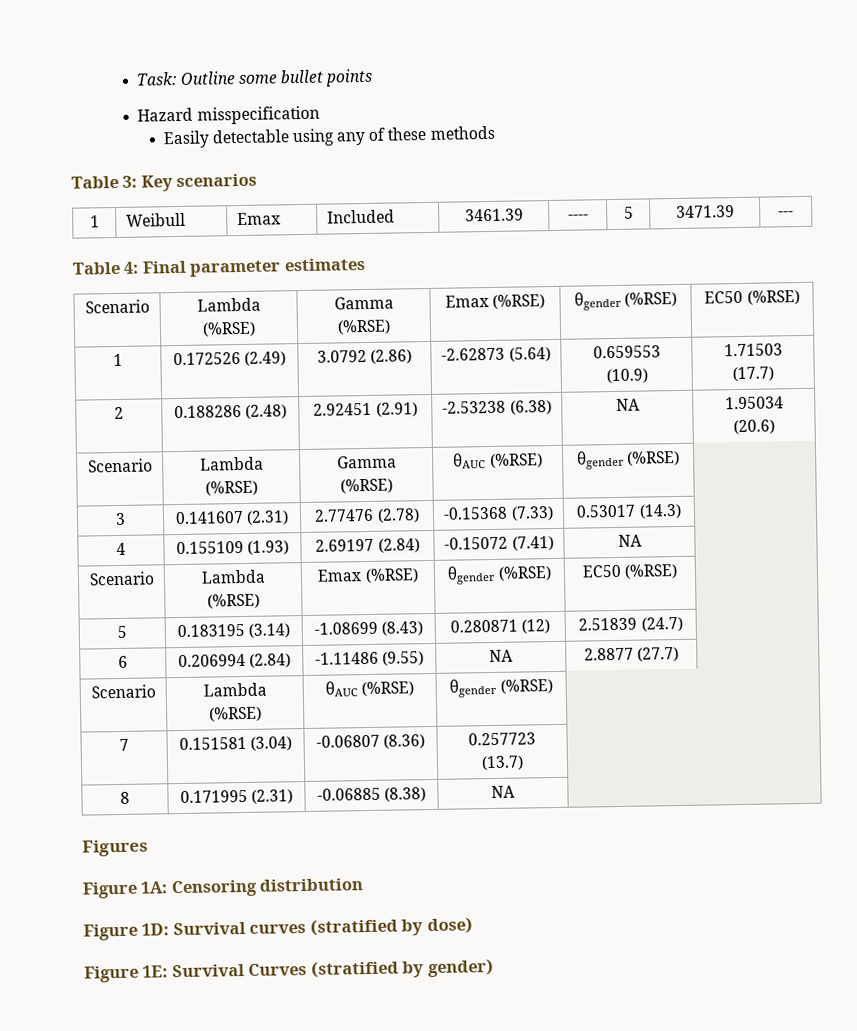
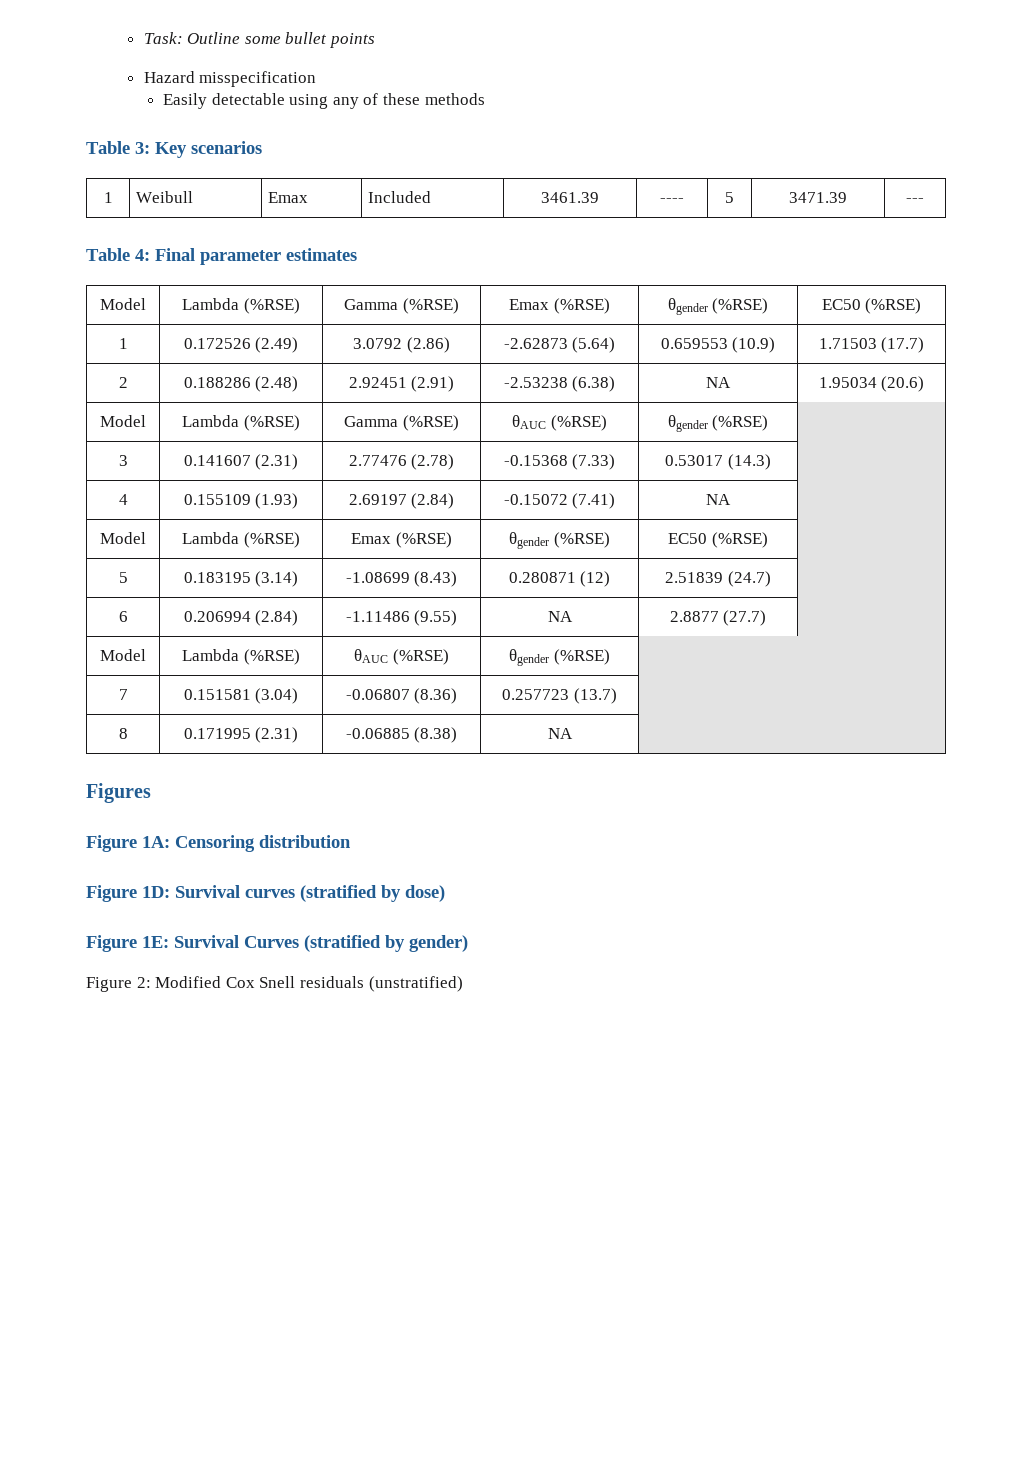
- Scenario | Lambda (%RSE) | Gamma (%RSE) | Emax (%RSE) | θgender (%RSE) | EC50 (%RSE)
+ Model | Lambda (%RSE) | Gamma (%RSE) | Emax (%RSE) | θgender (%RSE) | EC50 (%RSE)
- Scenario | Lambda (%RSE) | Gamma (%RSE) | θAUC (%RSE) | θgender (%RSE) |
+ Model | Lambda (%RSE) | Gamma (%RSE) | θAUC (%RSE) | θgender (%RSE) |
- Scenario | Lambda (%RSE) | Emax (%RSE) | θgender (%RSE) | EC50 (%RSE) |
+ Model | Lambda (%RSE) | Emax (%RSE) | θgender (%RSE) | EC50 (%RSE) |
- Scenario | Lambda (%RSE) | θAUC (%RSE) | θgender (%RSE) |
+ Model | Lambda (%RSE) | θAUC (%RSE) | θgender (%RSE) |
+ Figure 2: Modified Cox Snell residuals (unstratified)

